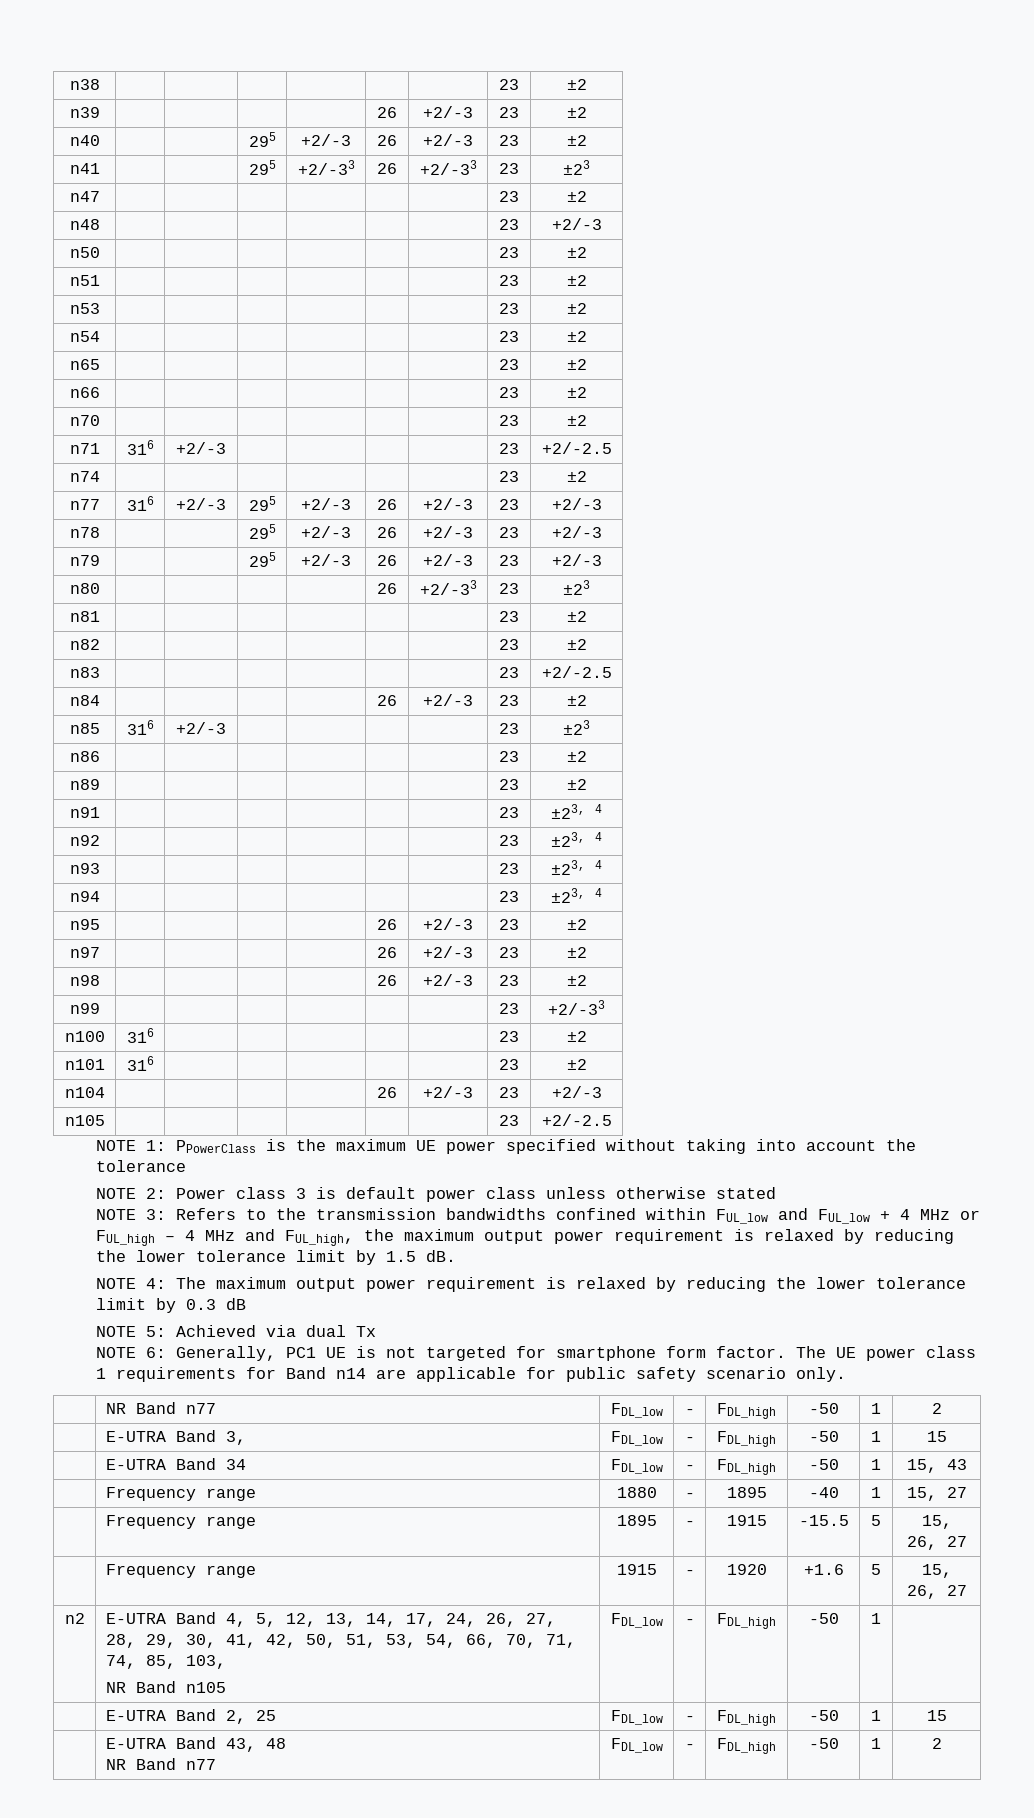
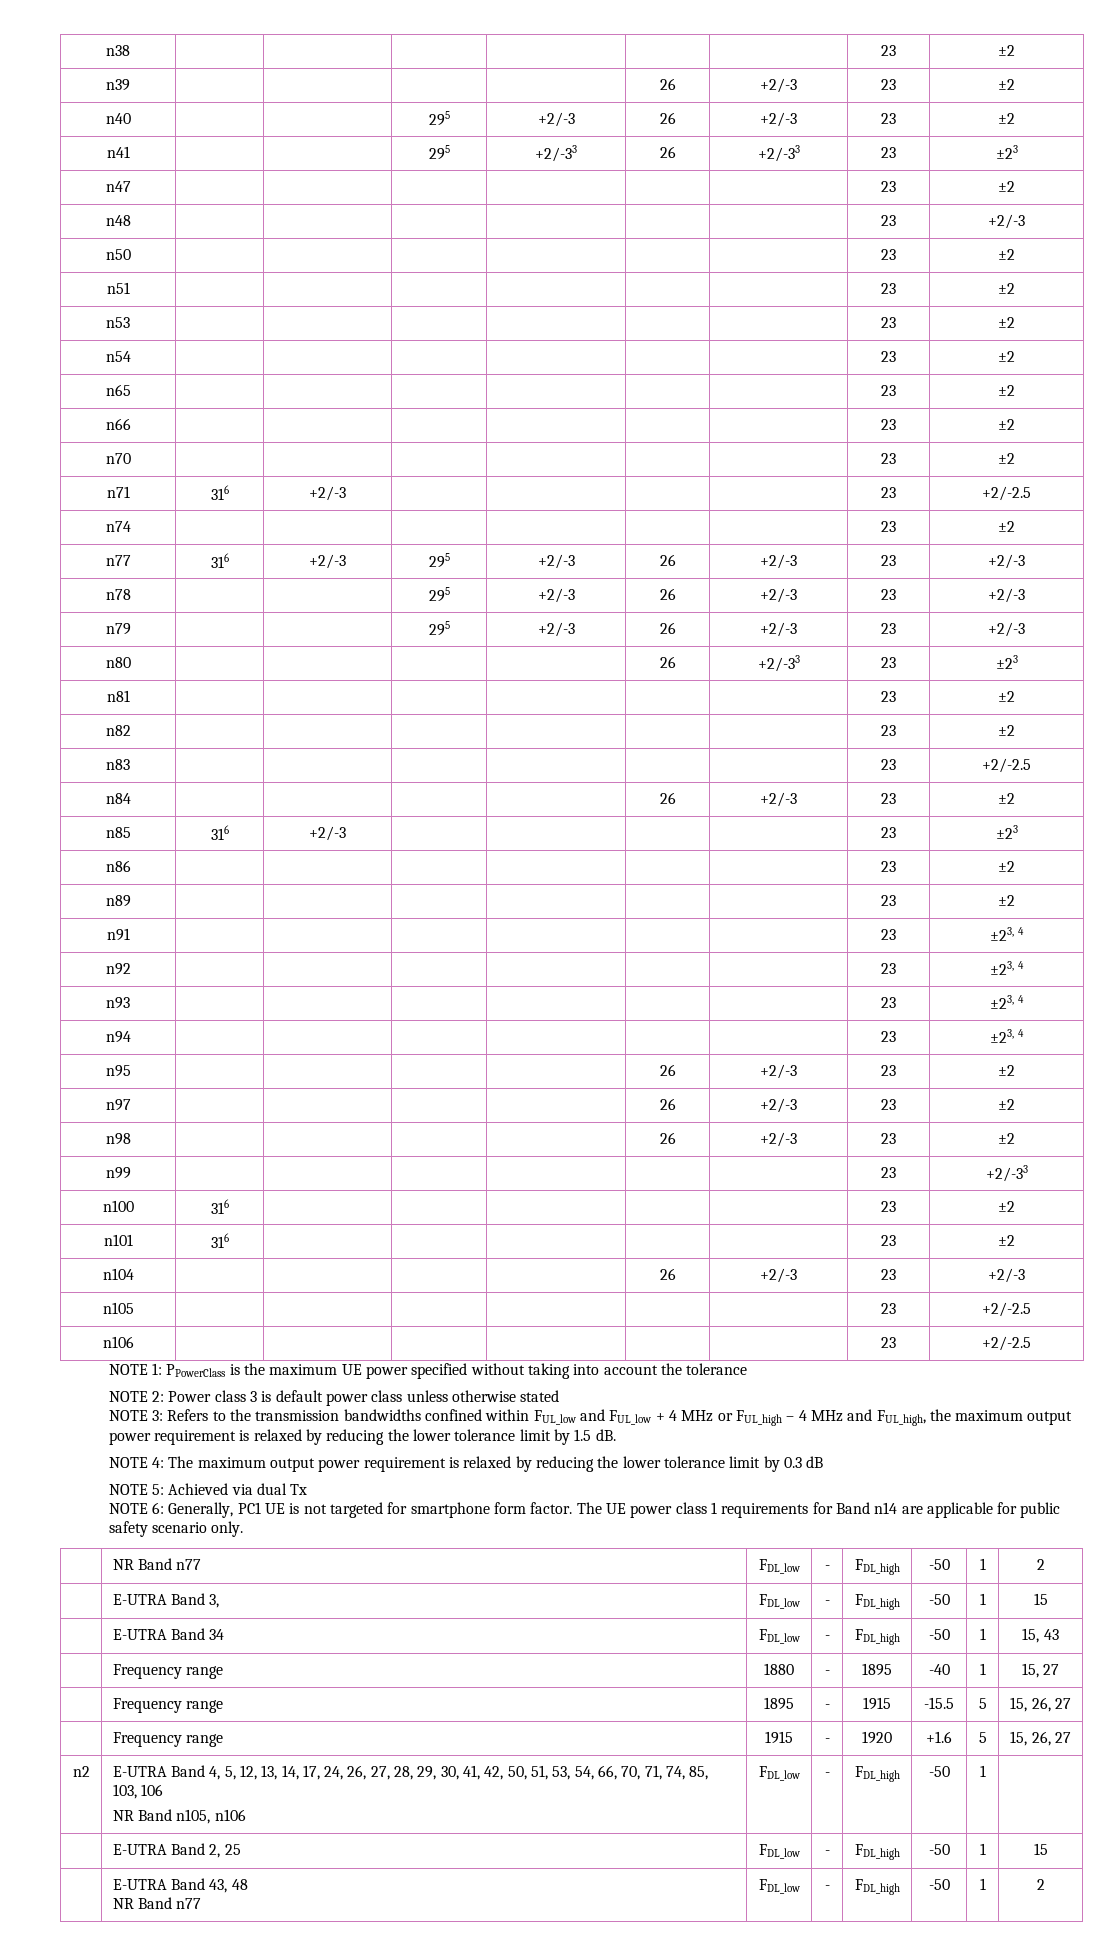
+ n106 | | | | | | | 23 | +2/-2.5
- n2 | E-UTRA Band 4, 5, 12, 13, 14, 17, 24, 26, 27, 28, 29, 30, 41, 42, 50, 51, 53, 54, 66, 70, 71, 74, 85, 103,
- NR Band n105 | FDL_low | - | FDL_high | -50 | 1 |
+ n2 | E-UTRA Band 4, 5, 12, 13, 14, 17, 24, 26, 27, 28, 29, 30, 41, 42, 50, 51, 53, 54, 66, 70, 71, 74, 85, 103, 106
+ NR Band n105, n106 | FDL_low | - | FDL_high | -50 | 1 |

